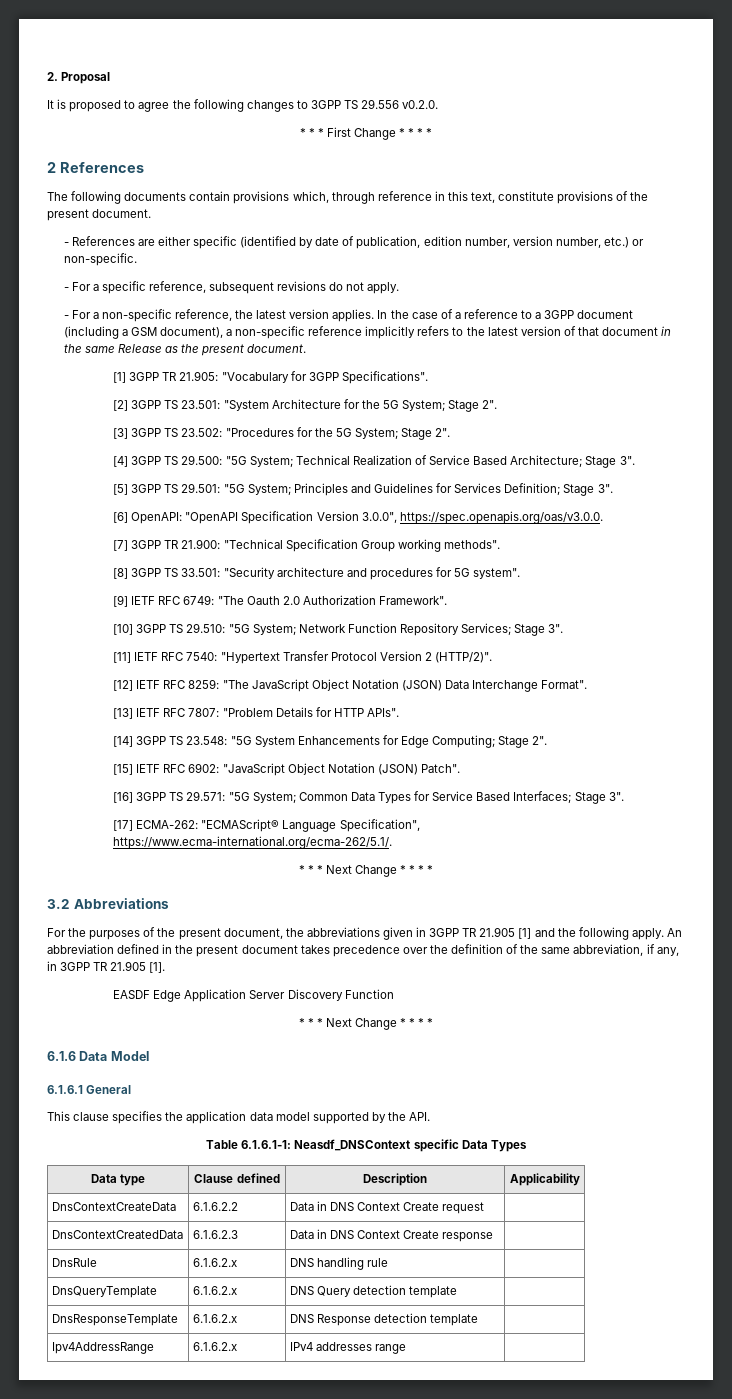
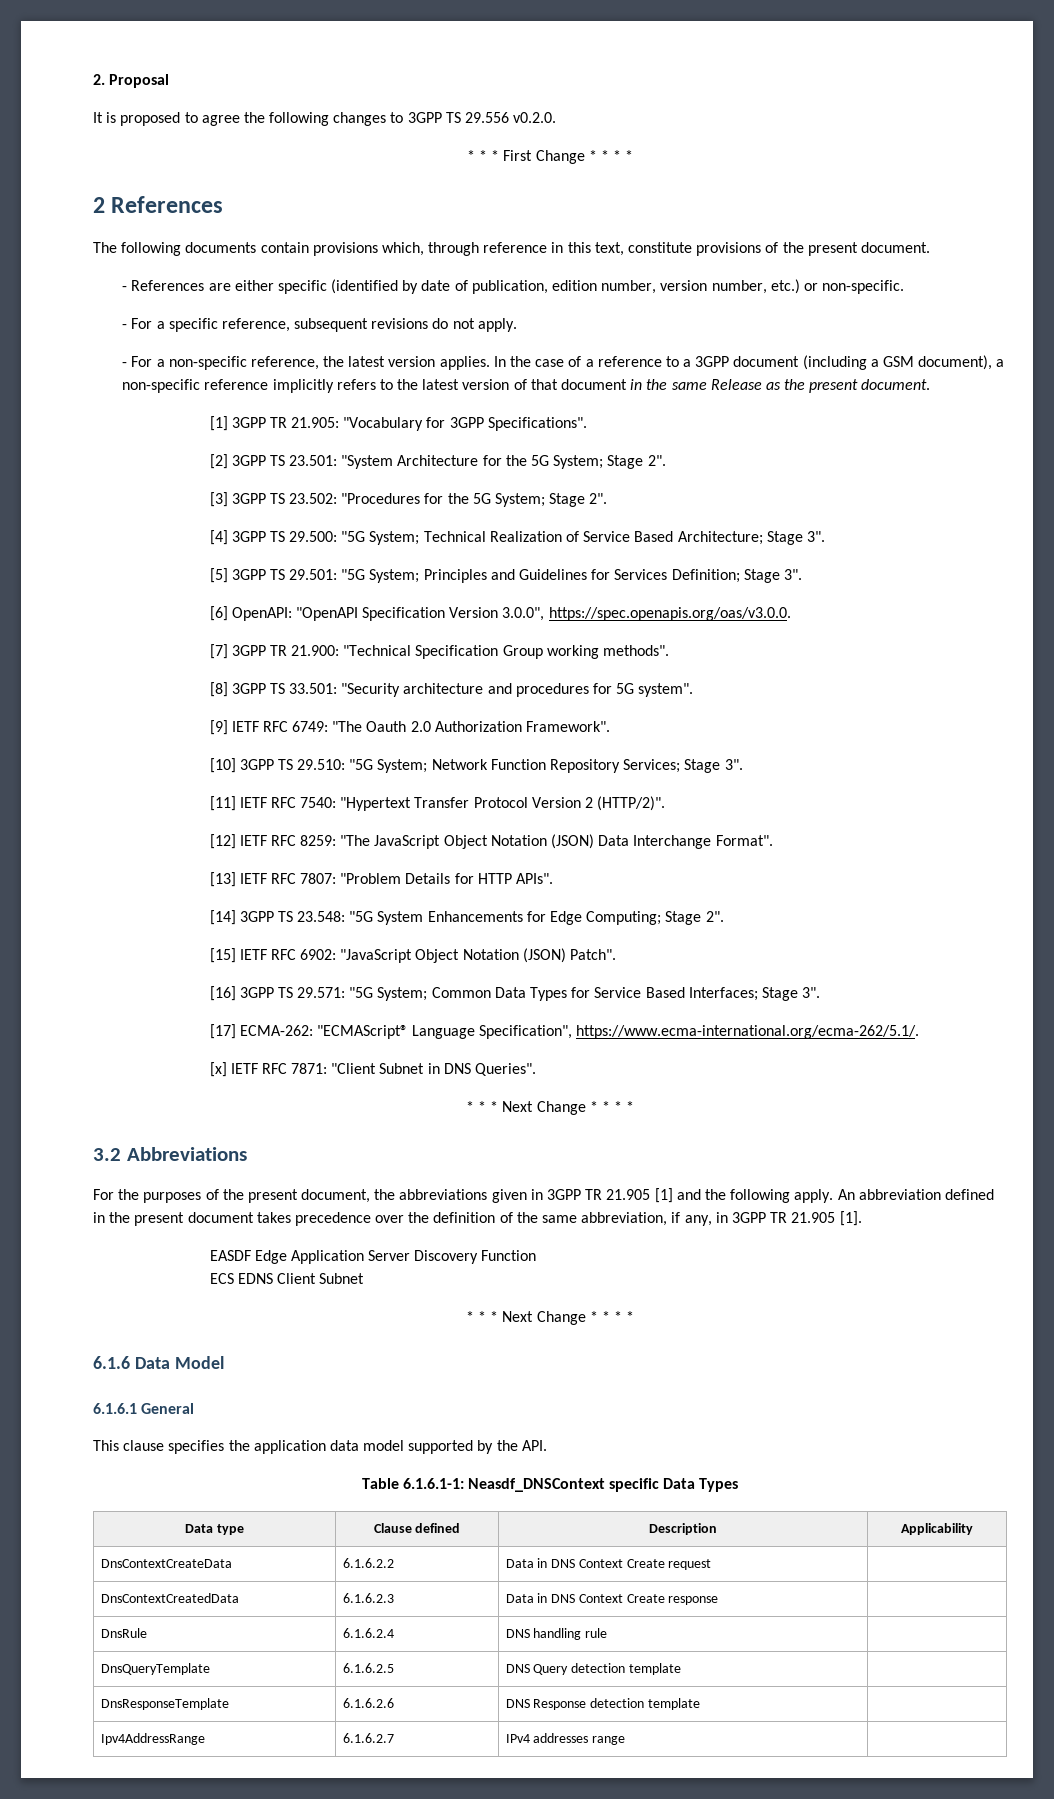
+ [x] IETF RFC 7871: "Client Subnet in DNS Queries".
+ ECS EDNS Client Subnet
- DnsRule | 6.1.6.2.x | DNS handling rule |
+ DnsRule | 6.1.6.2.4 | DNS handling rule |
- DnsQueryTemplate | 6.1.6.2.x | DNS Query detection template |
+ DnsQueryTemplate | 6.1.6.2.5 | DNS Query detection template |
- DnsResponseTemplate | 6.1.6.2.x | DNS Response detection template |
+ DnsResponseTemplate | 6.1.6.2.6 | DNS Response detection template |
- Ipv4AddressRange | 6.1.6.2.x | IPv4 addresses range |
+ Ipv4AddressRange | 6.1.6.2.7 | IPv4 addresses range |

